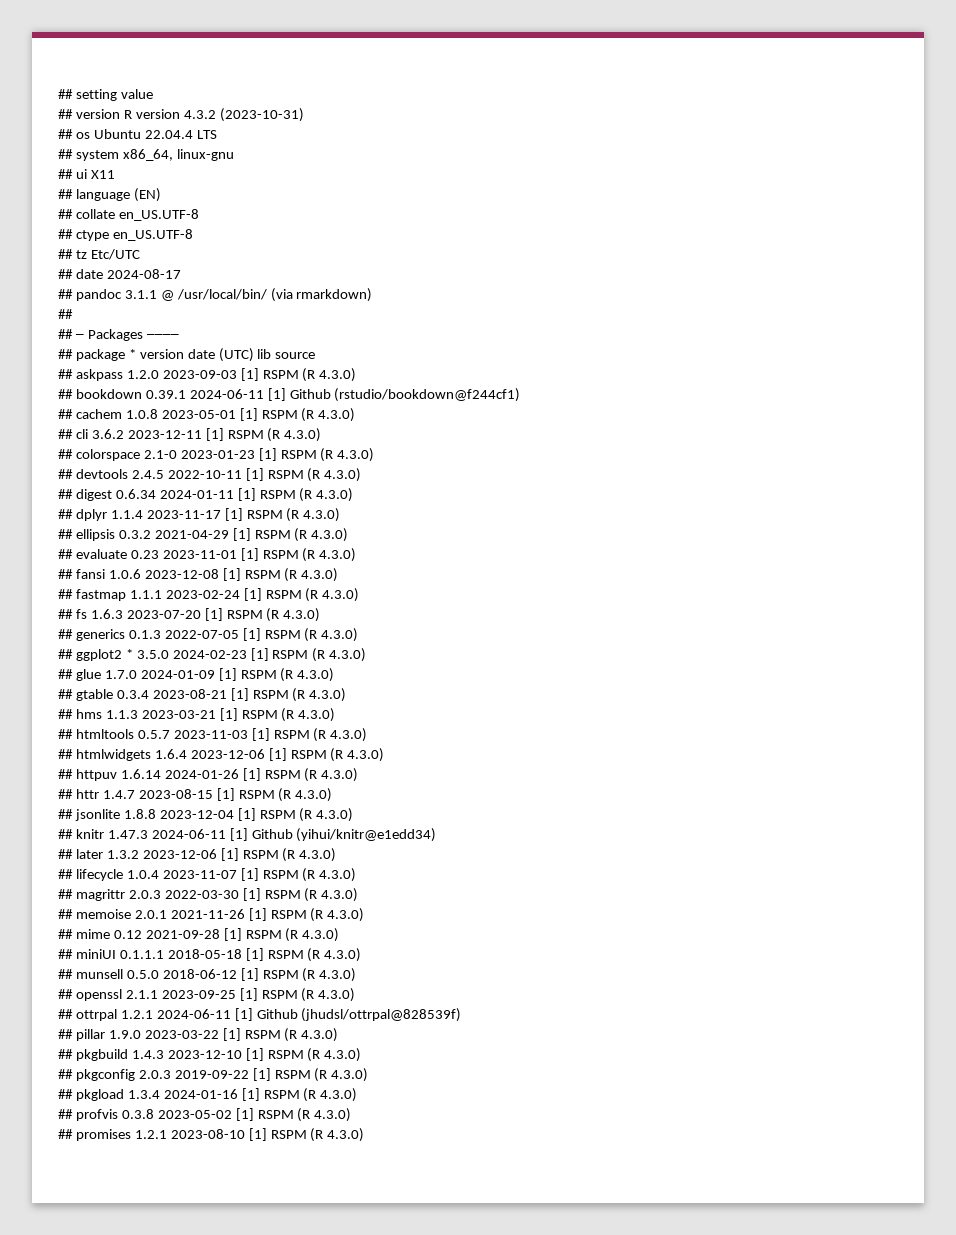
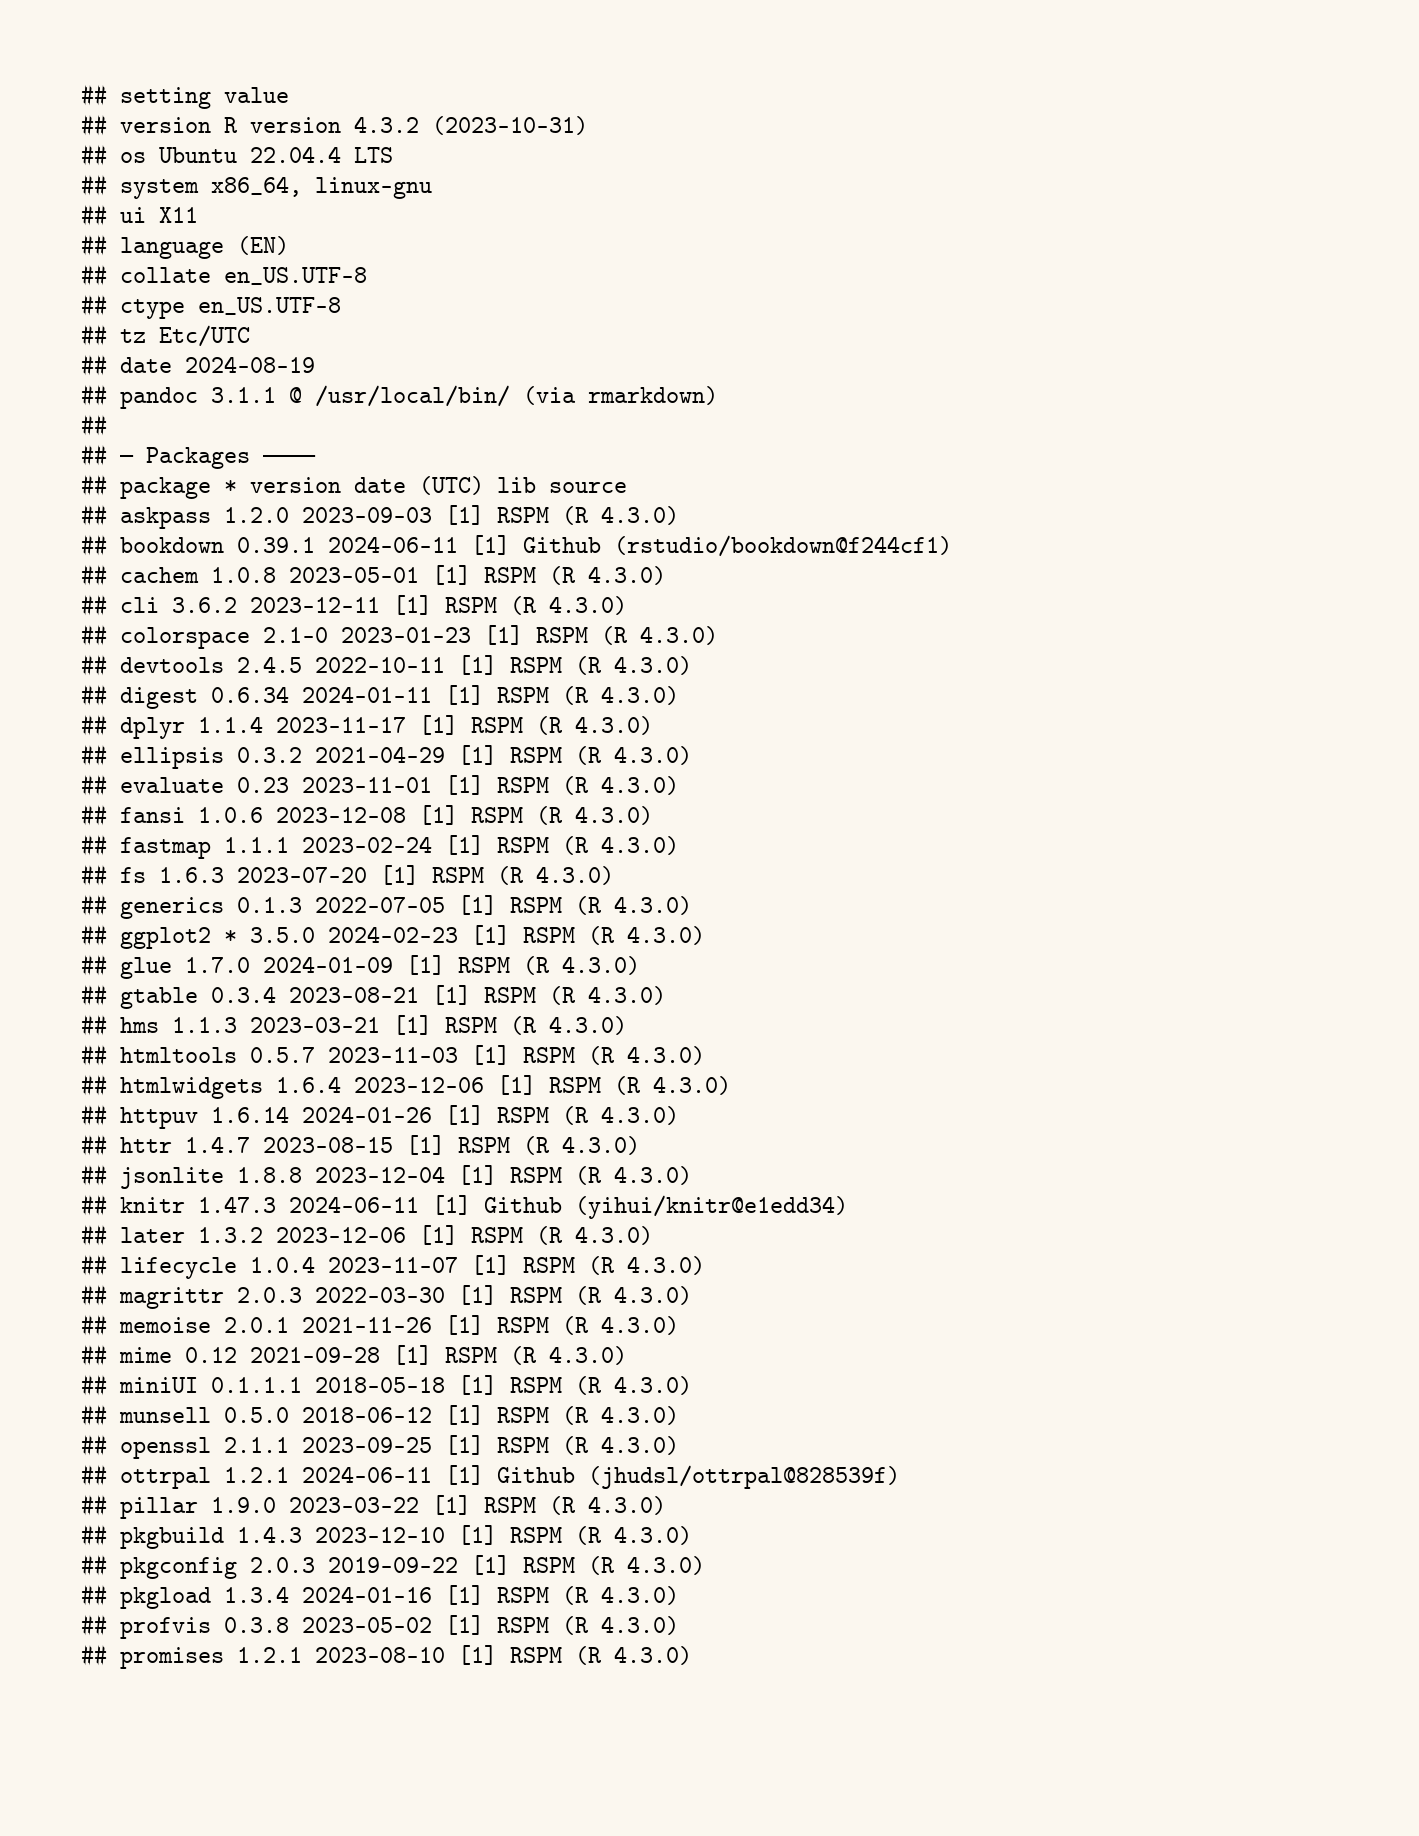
- ## date 2024-08-17
+ ## date 2024-08-19

